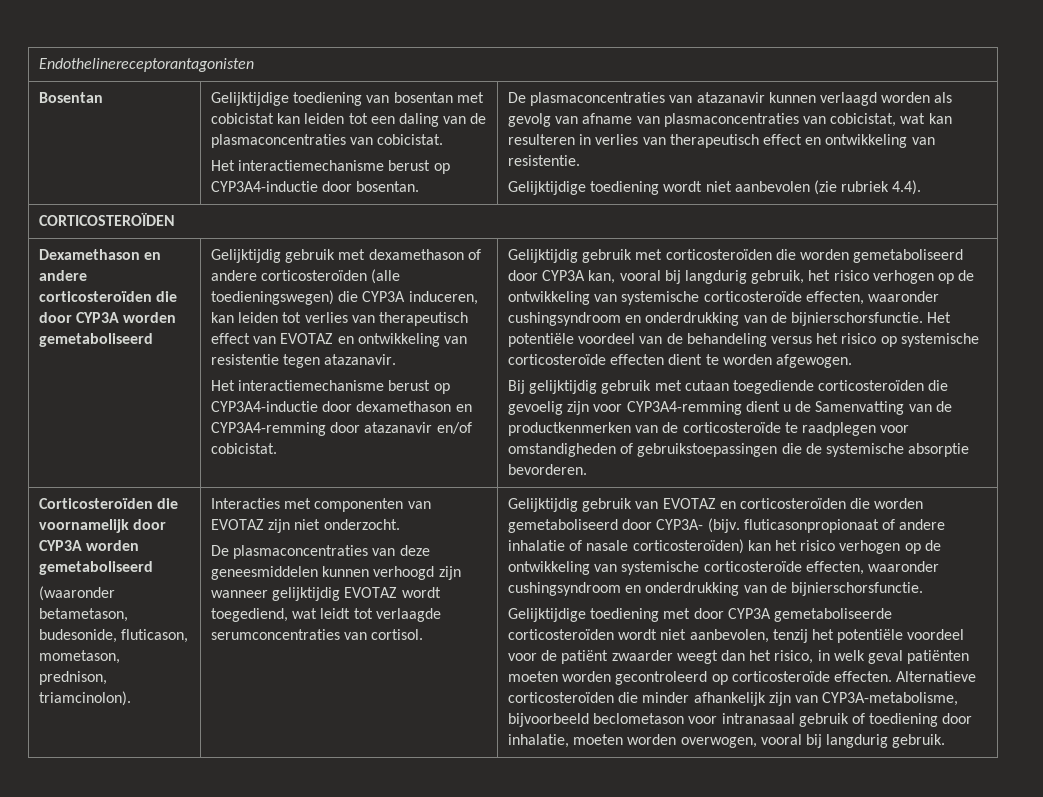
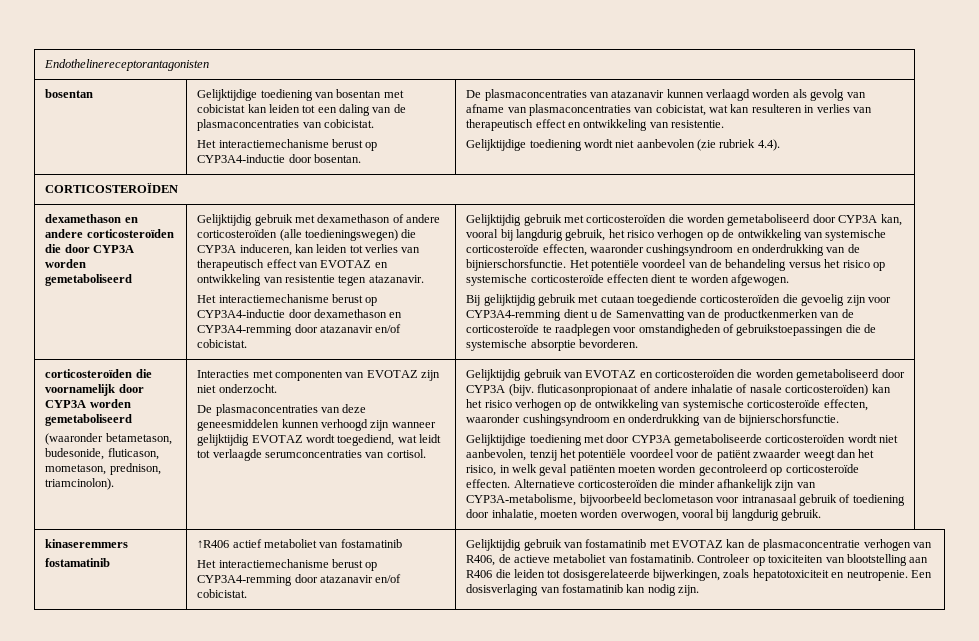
  Endothelinereceptorantagonisten
- Bosentan
+ bosentan
- Dexamethason en andere corticosteroïden die door CYP3A worden gemetaboliseerd
+ dexamethason en andere corticosteroïden die door CYP3A worden gemetaboliseerd
- Corticosteroïden die voornamelijk door CYP3A worden gemetaboliseerd
+ corticosteroïden die voornamelijk door CYP3A worden gemetaboliseerd
- Gelijktijdig gebruik van EVOTAZ en corticosteroïden die worden gemetaboliseerd door CYP3A- (bijv. fluticasonpropionaat of andere inhalatie of nasale corticosteroïden) kan het risico verhogen op de ontwikkeling van systemische corticosteroïde effecten, waaronder cushingsyndroom en onderdrukking van de bijnierschorsfunctie.
+ Gelijktijdig gebruik van EVOTAZ en corticosteroïden die worden gemetaboliseerd door CYP3A (bijv. fluticasonpropionaat of andere inhalatie of nasale corticosteroïden) kan het risico verhogen op de ontwikkeling van systemische corticosteroïde effecten, waaronder cushingsyndroom en onderdrukking van de bijnierschorsfunctie.
+ kinaseremmers
+ fostamatinib | ↑R406 actief metaboliet van fostamatinib
+ Het interactiemechanisme berust op CYP3A4-remming door atazanavir en/of cobicistat. | Gelijktijdig gebruik van fostamatinib met EVOTAZ kan de plasmaconcentratie verhogen van R406, de actieve metaboliet van fostamatinib. Controleer op toxiciteiten van blootstelling aan R406 die leiden tot dosisgerelateerde bijwerkingen, zoals hepatotoxiciteit en neutropenie. Een dosisverlaging van fostamatinib kan nodig zijn.

